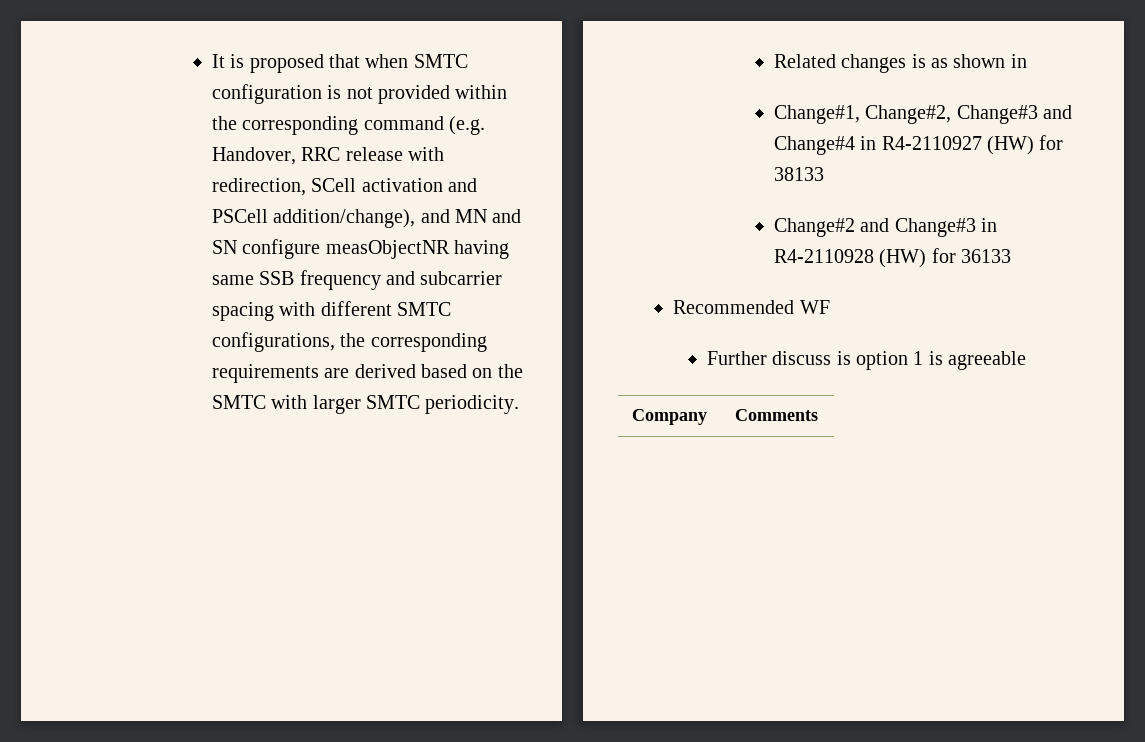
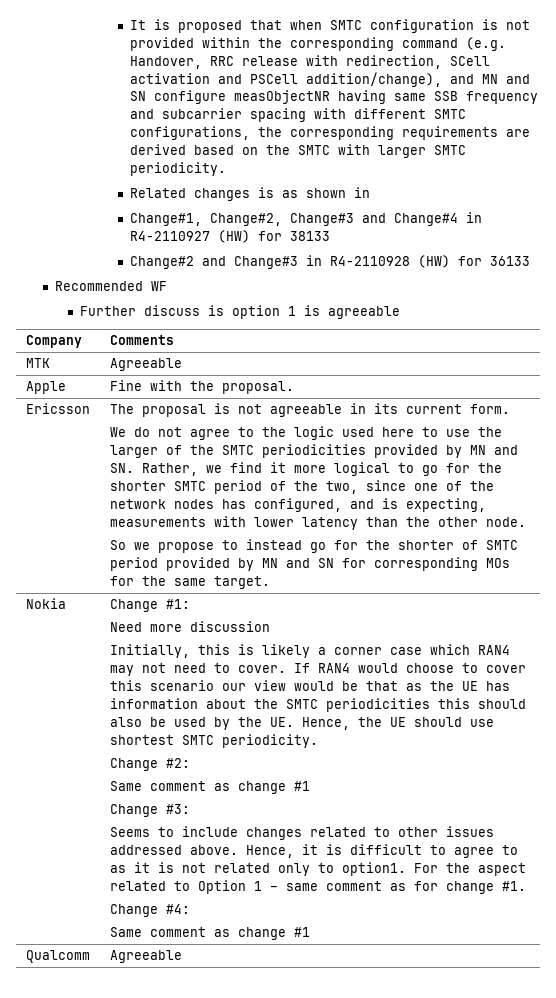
+ MTK | Agreeable
+ Apple | Fine with the proposal.
+ Ericsson | The proposal is not agreeable in its current form.
+ We do not agree to the logic used here to use the larger of the SMTC periodicities provided by MN and SN. Rather, we find it more logical to go for the shorter SMTC period of the two, since one of the network nodes has configured, and is expecting, measurements with lower latency than the other node.
+ So we propose to instead go for the shorter of SMTC period provided by MN and SN for corresponding MOs for the same target.
+ Nokia | Change #1:
+ Need more discussion
+ Initially, this is likely a corner case which RAN4 may not need to cover. If RAN4 would choose to cover this scenario our view would be that as the UE has information about the SMTC periodicities this should also be used by the UE. Hence, the UE should use shortest SMTC periodicity.
+ Change #2:
+ Same comment as change #1
+ Change #3:
+ Seems to include changes related to other issues addressed above. Hence, it is difficult to agree to as it is not related only to option1. For the aspect related to Option 1 – same comment as for change #1.
+ Change #4:
+ Same comment as change #1
+ Qualcomm | Agreeable

